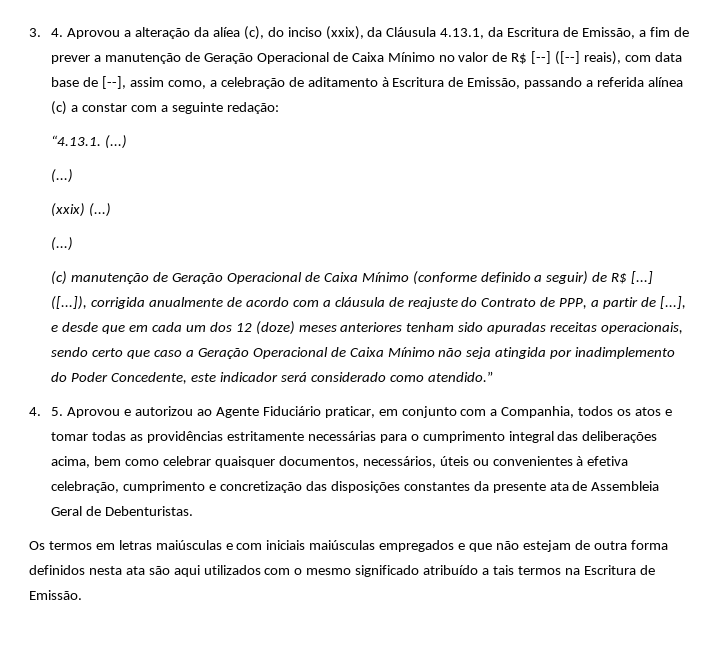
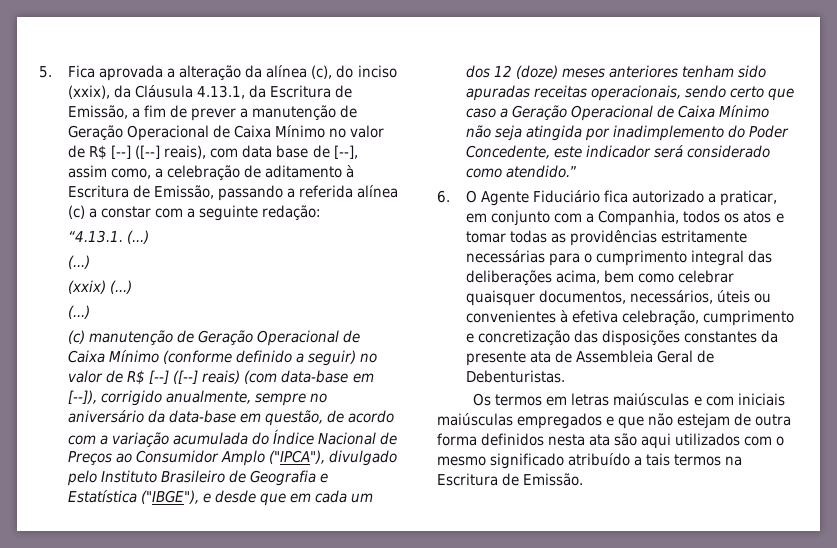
- 3. 4. Aprovou a alteração da alíea (c), do inciso (xxix), da Cláusula 4.13.1, da Escritura de Emissão, a fim de prever a manutenção de Geração Operacional de Caixa Mínimo no valor de R$ [--] ([--] reais), com data base de [--], assim como, a celebração de aditamento à Escritura de Emissão, passando a referida alínea (c) a constar com a seguinte redação:
+ 5. Fica aprovada a alteração da alínea (c), do inciso (xxix), da Cláusula 4.13.1, da Escritura de Emissão, a fim de prever a manutenção de Geração Operacional de Caixa Mínimo no valor de R$ [--] ([--] reais), com data base de [--], assim como, a celebração de aditamento à Escritura de Emissão, passando a referida alínea (c) a constar com a seguinte redação:
- (c) manutenção de Geração Operacional de Caixa Mínimo (conforme definido a seguir) de R$ [...] ([...]), corrigida anualmente de acordo com a cláusula de reajuste do Contrato de PPP, a partir de [...], e desde que em cada um dos 12 (doze) meses anteriores tenham sido apuradas receitas operacionais, sendo certo que caso a Geração Operacional de Caixa Mínimo não seja atingida por inadimplemento do Poder Concedente, este indicador será considerado como atendido.”
+ (c) manutenção de Geração Operacional de Caixa Mínimo (conforme definido a seguir) no valor de R$ [--] ([--] reais) (com data-base em [--]), corrigido anualmente, sempre no aniversário da data-base em questão, de acordo com a variação acumulada do Índice Nacional de Preços ao Consumidor Amplo ("IPCA"), divulgado pelo Instituto Brasileiro de Geografia e Estatística ("IBGE"), e desde que em cada um dos 12 (doze) meses anteriores tenham sido apuradas receitas operacionais, sendo certo que caso a Geração Operacional de Caixa Mínimo não seja atingida por inadimplemento do Poder Concedente, este indicador será considerado como atendido.”
- 4. 5. Aprovou e autorizou ao Agente Fiduciário praticar, em conjunto com a Companhia, todos os atos e tomar todas as providências estritamente necessárias para o cumprimento integral das deliberações acima, bem como celebrar quaisquer documentos, necessários, úteis ou convenientes à efetiva celebração, cumprimento e concretização das disposições constantes da presente ata de Assembleia Geral de Debenturistas.
+ 6. O Agente Fiduciário fica autorizado a praticar, em conjunto com a Companhia, todos os atos e tomar todas as providências estritamente necessárias para o cumprimento integral das deliberações acima, bem como celebrar quaisquer documentos, necessários, úteis ou convenientes à efetiva celebração, cumprimento e concretização das disposições constantes da presente ata de Assembleia Geral de Debenturistas.

